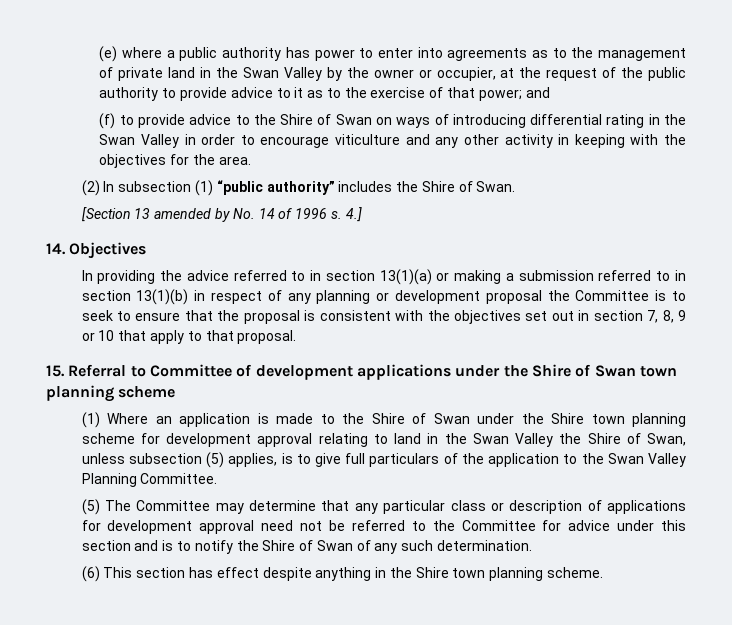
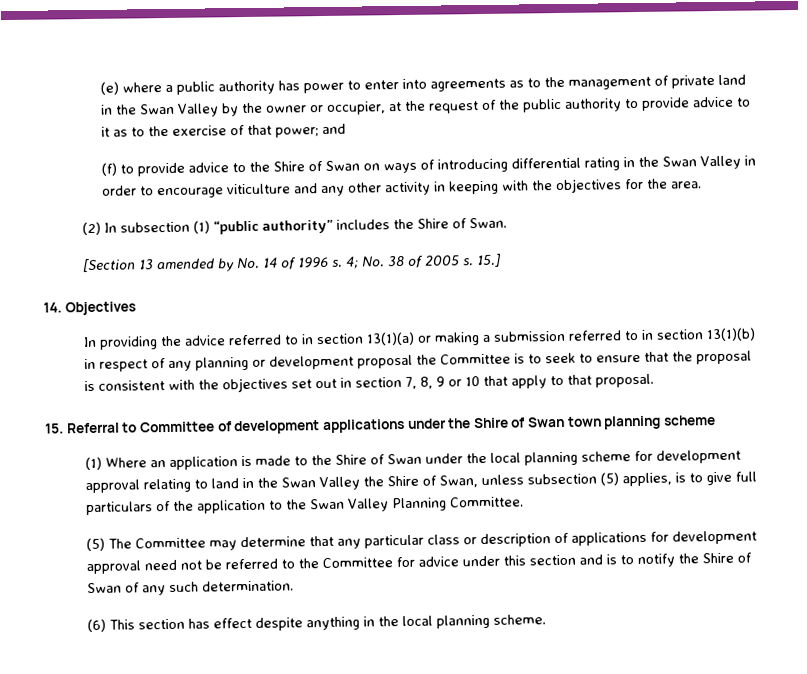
- 4.]
+ 4; No. 38 of 2005 s. 15.]
- (1) Where an application is made to the Shire of Swan under the Shire town planning scheme for development approval relating to land in the Swan Valley the Shire of Swan, unless subsection (5) applies, is to give full particulars of the application to the Swan Valley Planning Committee.
+ (1) Where an application is made to the Shire of Swan under the local planning scheme for development approval relating to land in the Swan Valley the Shire of Swan, unless subsection (5) applies, is to give full particulars of the application to the Swan Valley Planning Committee.
- (6) This section has effect despite anything in the Shire town planning scheme.
+ (6) This section has effect despite anything in the local planning scheme.

